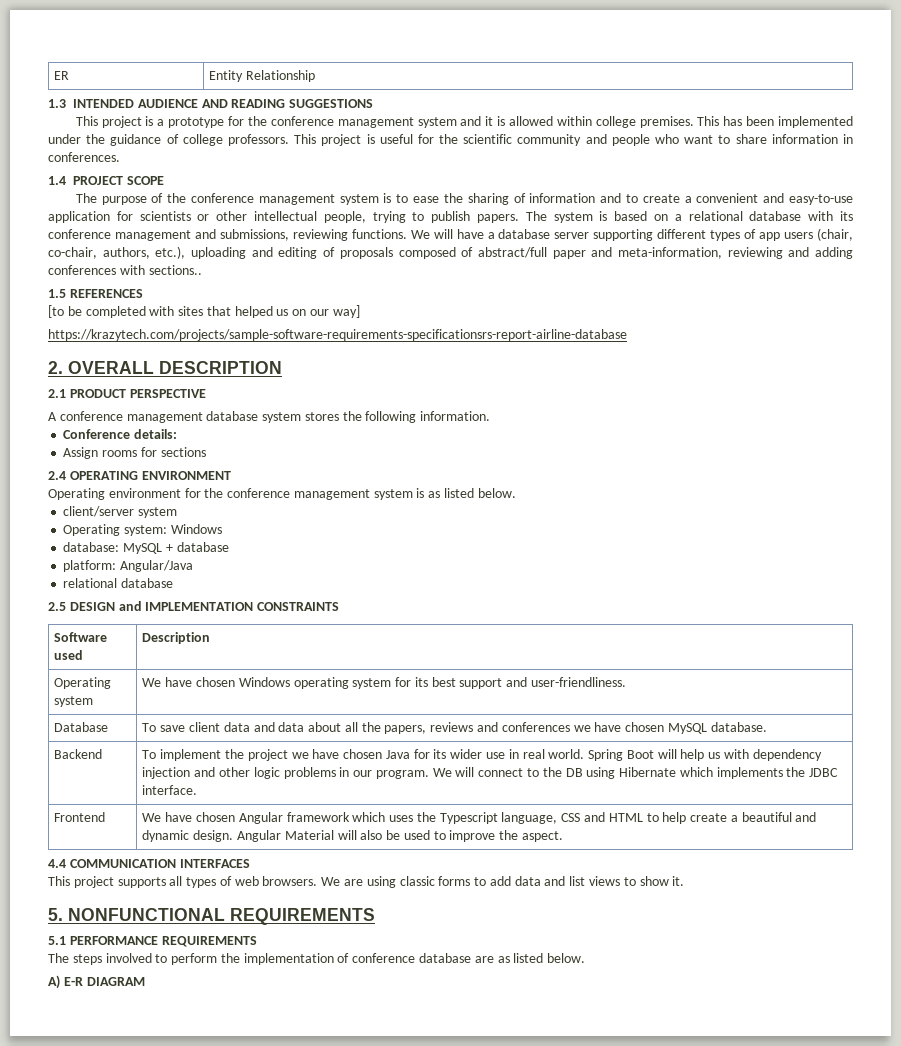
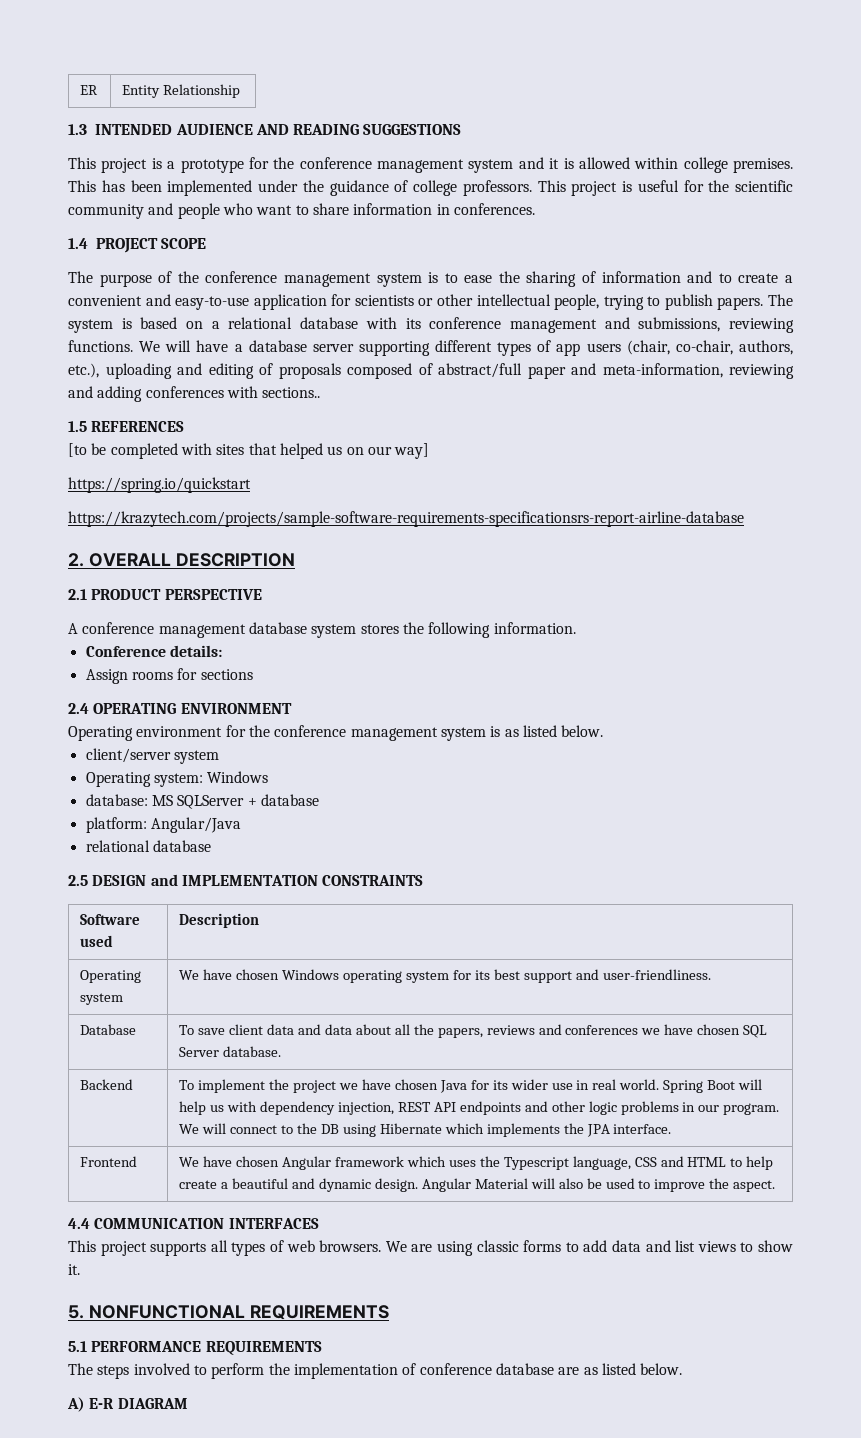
+ https://spring.io/quickstart
- database: MySQL + database
+ database: MS SQLServer + database
- Database | To save client data and data about all the papers, reviews and conferences we have chosen MySQL database.
+ Database | To save client data and data about all the papers, reviews and conferences we have chosen SQL Server database.
- Spring Boot will help us with dependency injection and other logic problems in our program.
+ Spring Boot will help us with dependency injection, REST API endpoints and other logic problems in our program.
- We will connect to the DB using Hibernate which implements the JDBC interface.
+ We will connect to the DB using Hibernate which implements the JPA interface.

